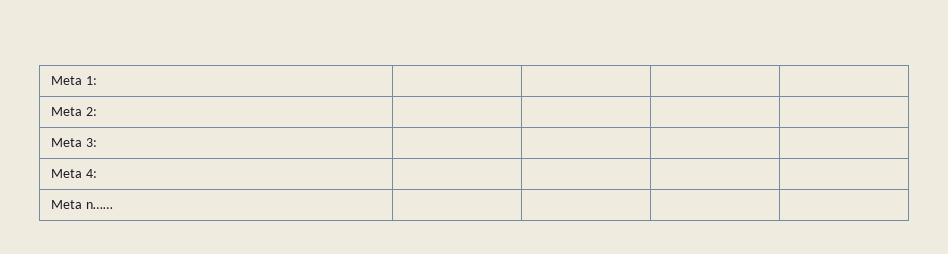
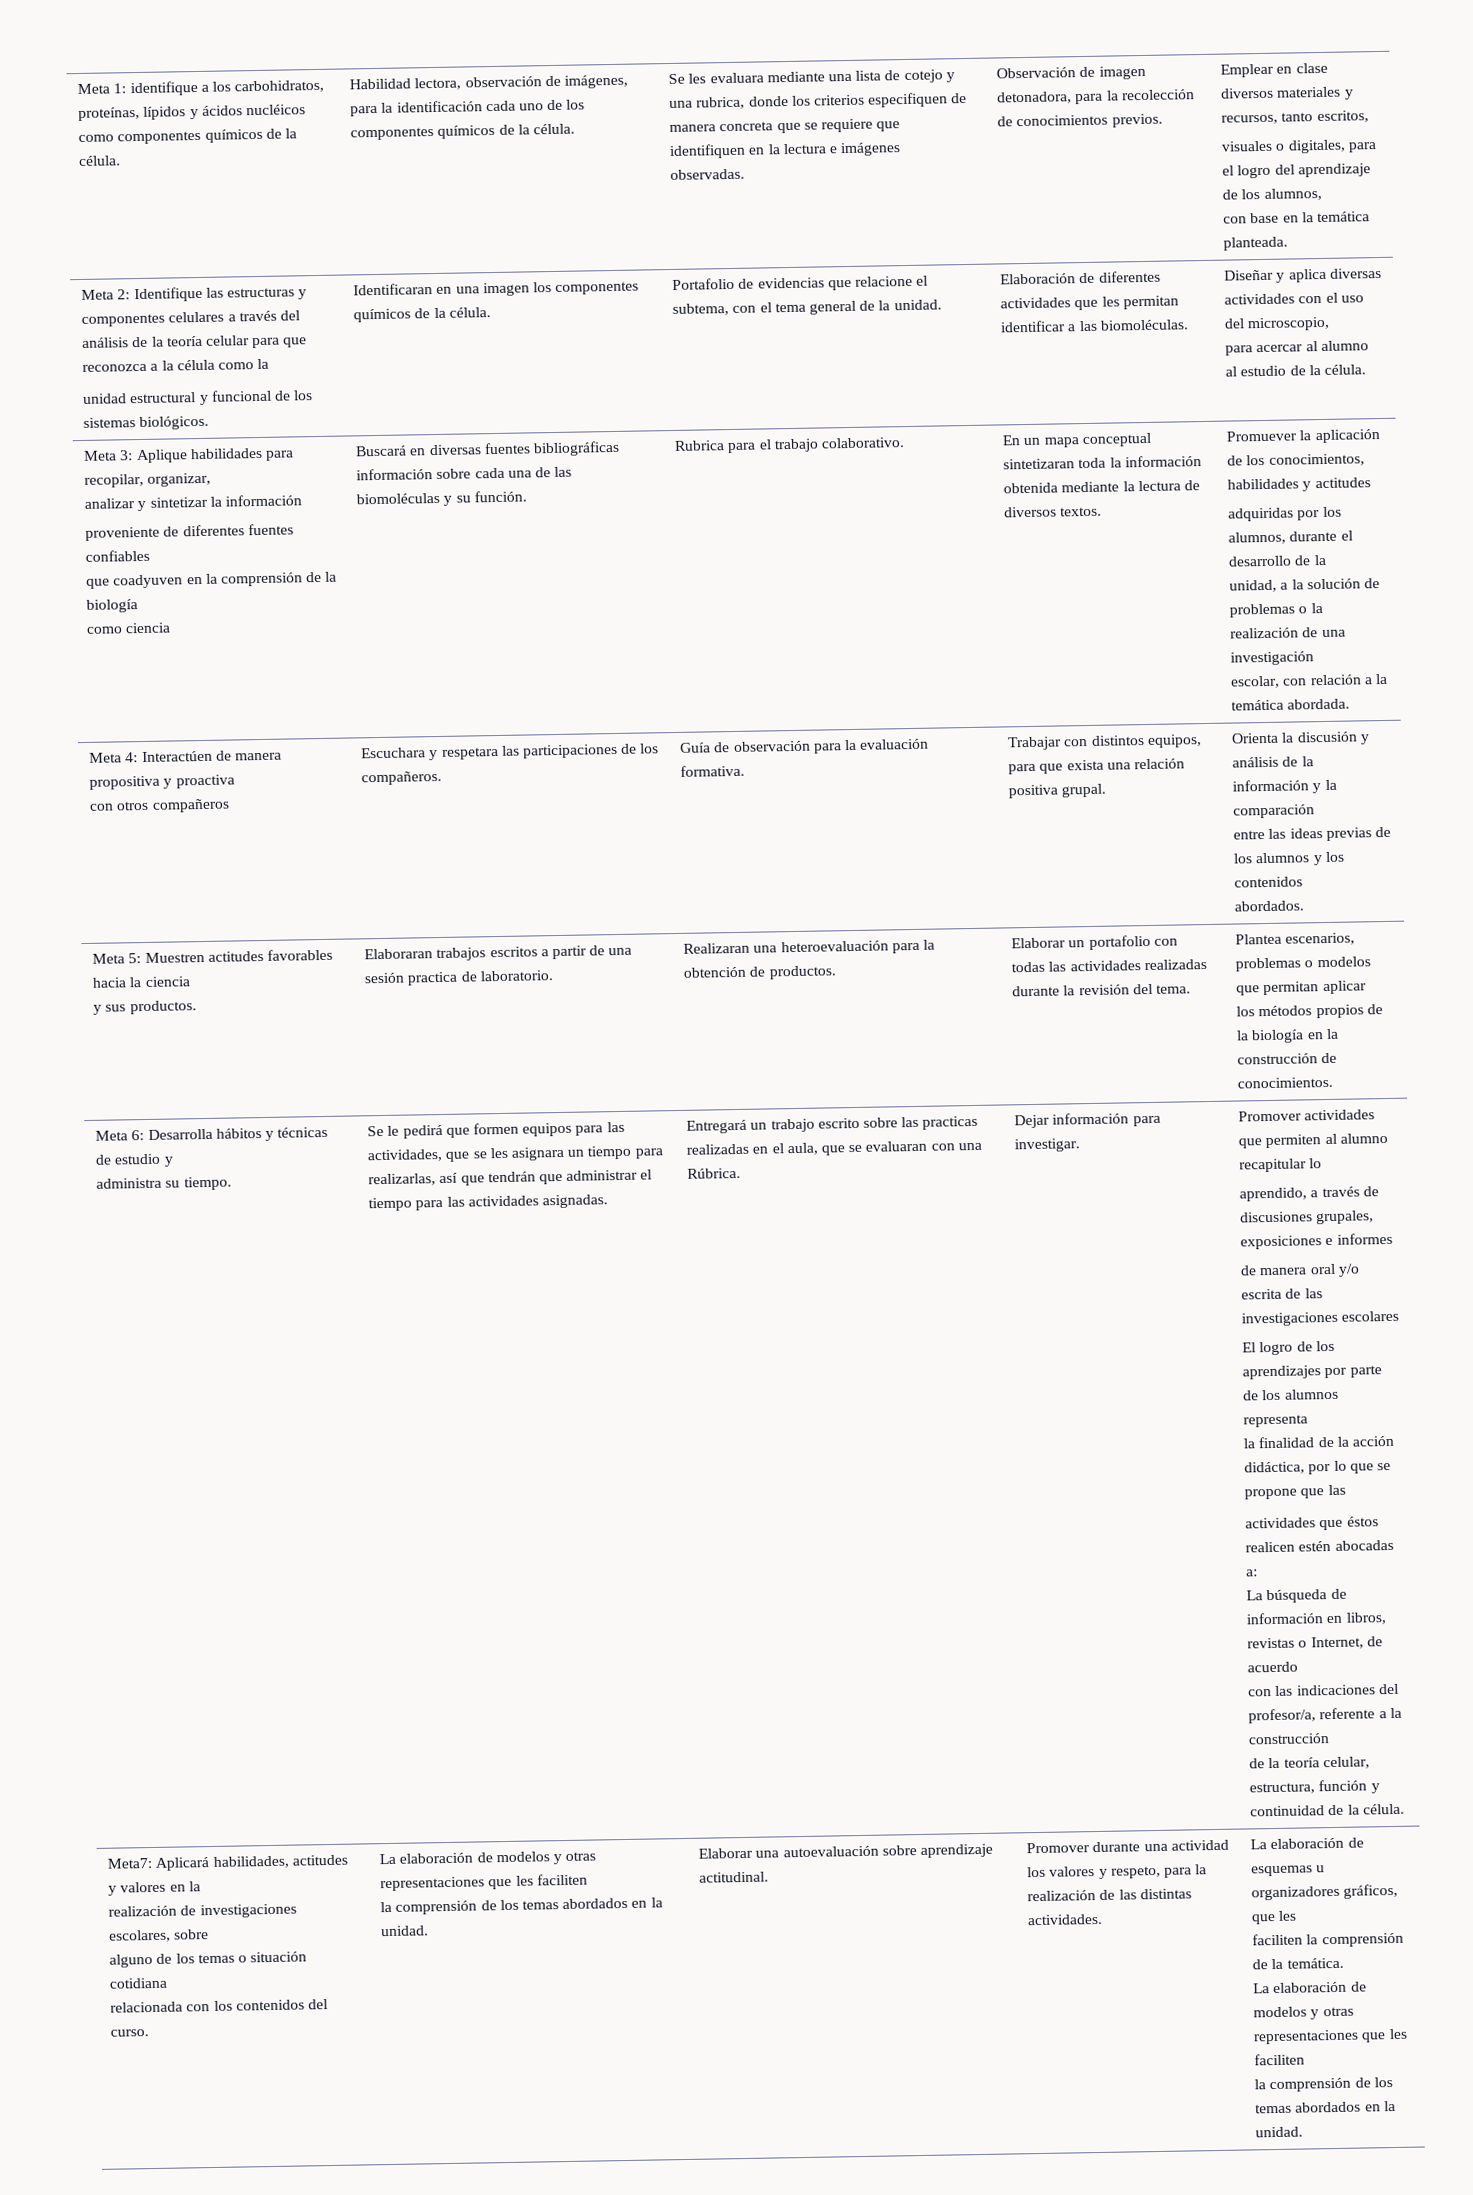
- Meta 1: | | | |
- Meta 2: | | | |
- Meta 3: | | | |
- Meta 4: | | | |
- Meta n…… | | | |
+ Meta 1: identifique a los carbohidratos, proteínas, lípidos y ácidos nucléicos como componentes químicos de la célula. | Habilidad lectora, observación de imágenes, para la identificación cada uno de los componentes químicos de la célula. | Se les evaluara mediante una lista de cotejo y una rubrica, donde los criterios especifiquen de manera concreta que se requiere que identifiquen en la lectura e imágenes observadas. | Observación de imagen detonadora, para la recolección de conocimientos previos. | Emplear en clase diversos materiales y recursos, tanto escritos,
+ visuales o digitales, para el logro del aprendizaje de los alumnos,
+ con base en la temática planteada.
+ Meta 2: Identifique las estructuras y componentes celulares a través del análisis de la teoría celular para que reconozca a la célula como la
+ unidad estructural y funcional de los sistemas biológicos. | Identificaran en una imagen los componentes químicos de la célula. | Portafolio de evidencias que relacione el subtema, con el tema general de la unidad. | Elaboración de diferentes actividades que les permitan identificar a las biomoléculas. | Diseñar y aplica diversas actividades con el uso del microscopio,
+ para acercar al alumno al estudio de la célula.
+ Meta 3: Aplique habilidades para recopilar, organizar,
+ analizar y sintetizar la información
+ proveniente de diferentes fuentes confiables
+ que coadyuven en la comprensión de la biología
+ como ciencia | Buscará en diversas fuentes bibliográficas información sobre cada una de las biomoléculas y su función. | Rubrica para el trabajo colaborativo. | En un mapa conceptual sintetizaran toda la información obtenida mediante la lectura de diversos textos. | Promuever la aplicación de los conocimientos, habilidades y actitudes
+ adquiridas por los alumnos, durante el desarrollo de la
+ unidad, a la solución de problemas o la realización de una investigación
+ escolar, con relación a la temática abordada.
+ Meta 4: Interactúen de manera propositiva y proactiva
+ con otros compañeros | Escuchara y respetara las participaciones de los compañeros. | Guía de observación para la evaluación formativa. | Trabajar con distintos equipos, para que exista una relación positiva grupal. | Orienta la discusión y análisis de la información y la comparación
+ entre las ideas previas de los alumnos y los contenidos
+ abordados.
+ Meta 5: Muestren actitudes favorables hacia la ciencia
+ y sus productos. | Elaboraran trabajos escritos a partir de una sesión practica de laboratorio. | Realizaran una heteroevaluación para la obtención de productos. | Elaborar un portafolio con todas las actividades realizadas durante la revisión del tema. | Plantea escenarios, problemas o modelos que permitan aplicar
+ los métodos propios de la biología en la construcción de conocimientos.
+ Meta 6: Desarrolla hábitos y técnicas de estudio y
+ administra su tiempo. | Se le pedirá que formen equipos para las actividades, que se les asignara un tiempo para realizarlas, así que tendrán que administrar el tiempo para las actividades asignadas. | Entregará un trabajo escrito sobre las practicas realizadas en el aula, que se evaluaran con una Rúbrica. | Dejar información para investigar. | Promover actividades que permiten al alumno recapitular lo
+ aprendido, a través de discusiones grupales, exposiciones e informes
+ de manera oral y/o escrita de las investigaciones escolares
+ El logro de los aprendizajes por parte de los alumnos representa
+ la finalidad de la acción didáctica, por lo que se propone que las
+ actividades que éstos realicen estén abocadas a:
+ La búsqueda de información en libros, revistas o Internet, de acuerdo
+ con las indicaciones del profesor/a, referente a la construcción
+ de la teoría celular, estructura, función y continuidad de la célula.
+ Meta7: Aplicará habilidades, actitudes y valores en la
+ realización de investigaciones escolares, sobre
+ alguno de los temas o situación cotidiana
+ relacionada con los contenidos del curso. | La elaboración de modelos y otras representaciones que les faciliten
+ la comprensión de los temas abordados en la unidad. | Elaborar una autoevaluación sobre aprendizaje actitudinal. | Promover durante una actividad los valores y respeto, para la realización de las distintas actividades. | La elaboración de esquemas u organizadores gráficos, que les
+ faciliten la comprensión de la temática.
+ La elaboración de modelos y otras representaciones que les faciliten
+ la comprensión de los temas abordados en la unidad.

